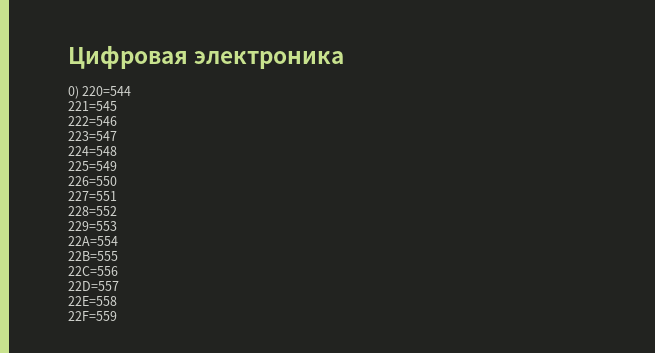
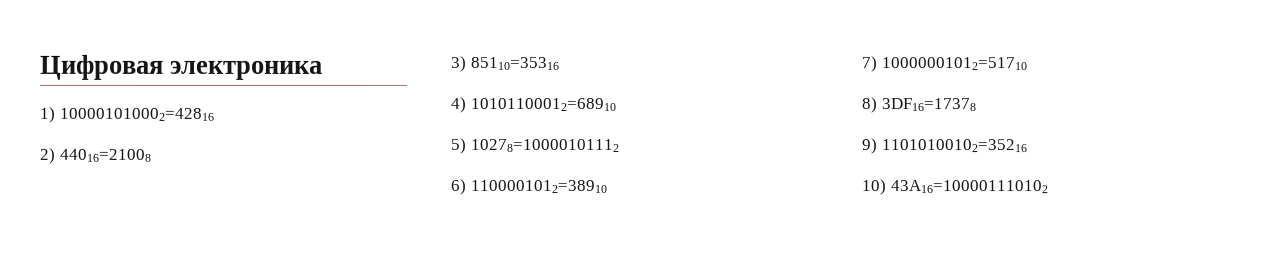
- 0) 220=544
- 221=545
- 222=546
- 223=547
- 224=548
- 225=549
- 226=550
- 227=551
- 228=552
- 229=553
- 22A=554
- 22B=555
- 22C=556
- 22D=557
- 22E=558
- 22F=559
+ 1) 100001010002=42816
+ 2) 44016=21008
+ 3) 85110=35316
+ 4) 10101100012=68910
+ 5) 10278=10000101112
+ 6) 1100001012=38910
+ 7) 10000001012=51710
+ 8) 3DF16=17378
+ 9) 11010100102=35216
+ 10) 43A16=100001110102

